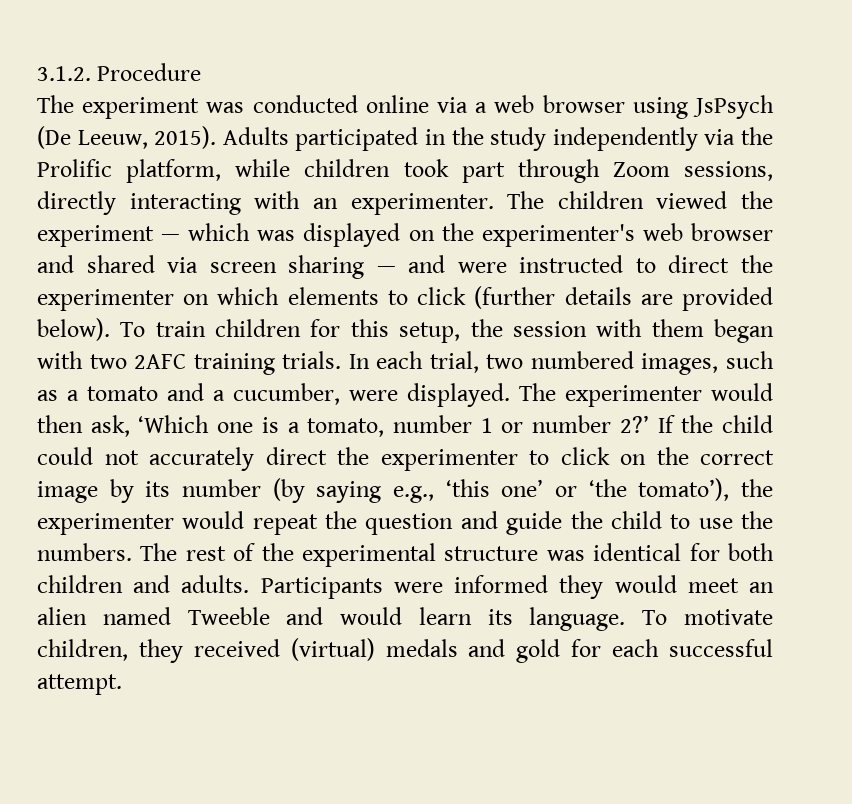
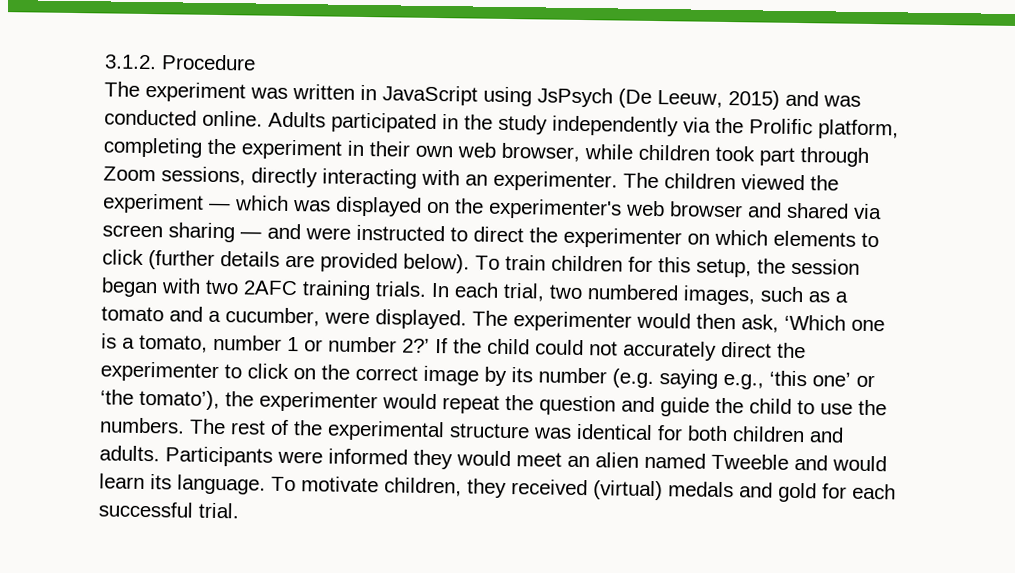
- The experiment was conducted online via a web browser using JsPsych (De Leeuw, 2015).
+ The experiment was written in JavaScript using JsPsych (De Leeuw, 2015) and was conducted online.
- Adults participated in the study independently via the Prolific platform, while children took part through Zoom sessions, directly interacting with an experimenter.
+ Adults participated in the study independently via the Prolific platform, completing the experiment in their own web browser, while children took part through Zoom sessions, directly interacting with an experimenter.
- To train children for this setup, the session with them began with two 2AFC training trials.
+ To train children for this setup, the session began with two 2AFC training trials.
- If the child could not accurately direct the experimenter to click on the correct image by its number (by saying e.g., ‘this one’ or ‘the tomato’), the experimenter would repeat the question and guide the child to use the numbers.
+ If the child could not accurately direct the experimenter to click on the correct image by its number (e.g. saying e.g., ‘this one’ or ‘the tomato’), the experimenter would repeat the question and guide the child to use the numbers.
- To motivate children, they received (virtual) medals and gold for each successful attempt.
+ To motivate children, they received (virtual) medals and gold for each successful trial.

